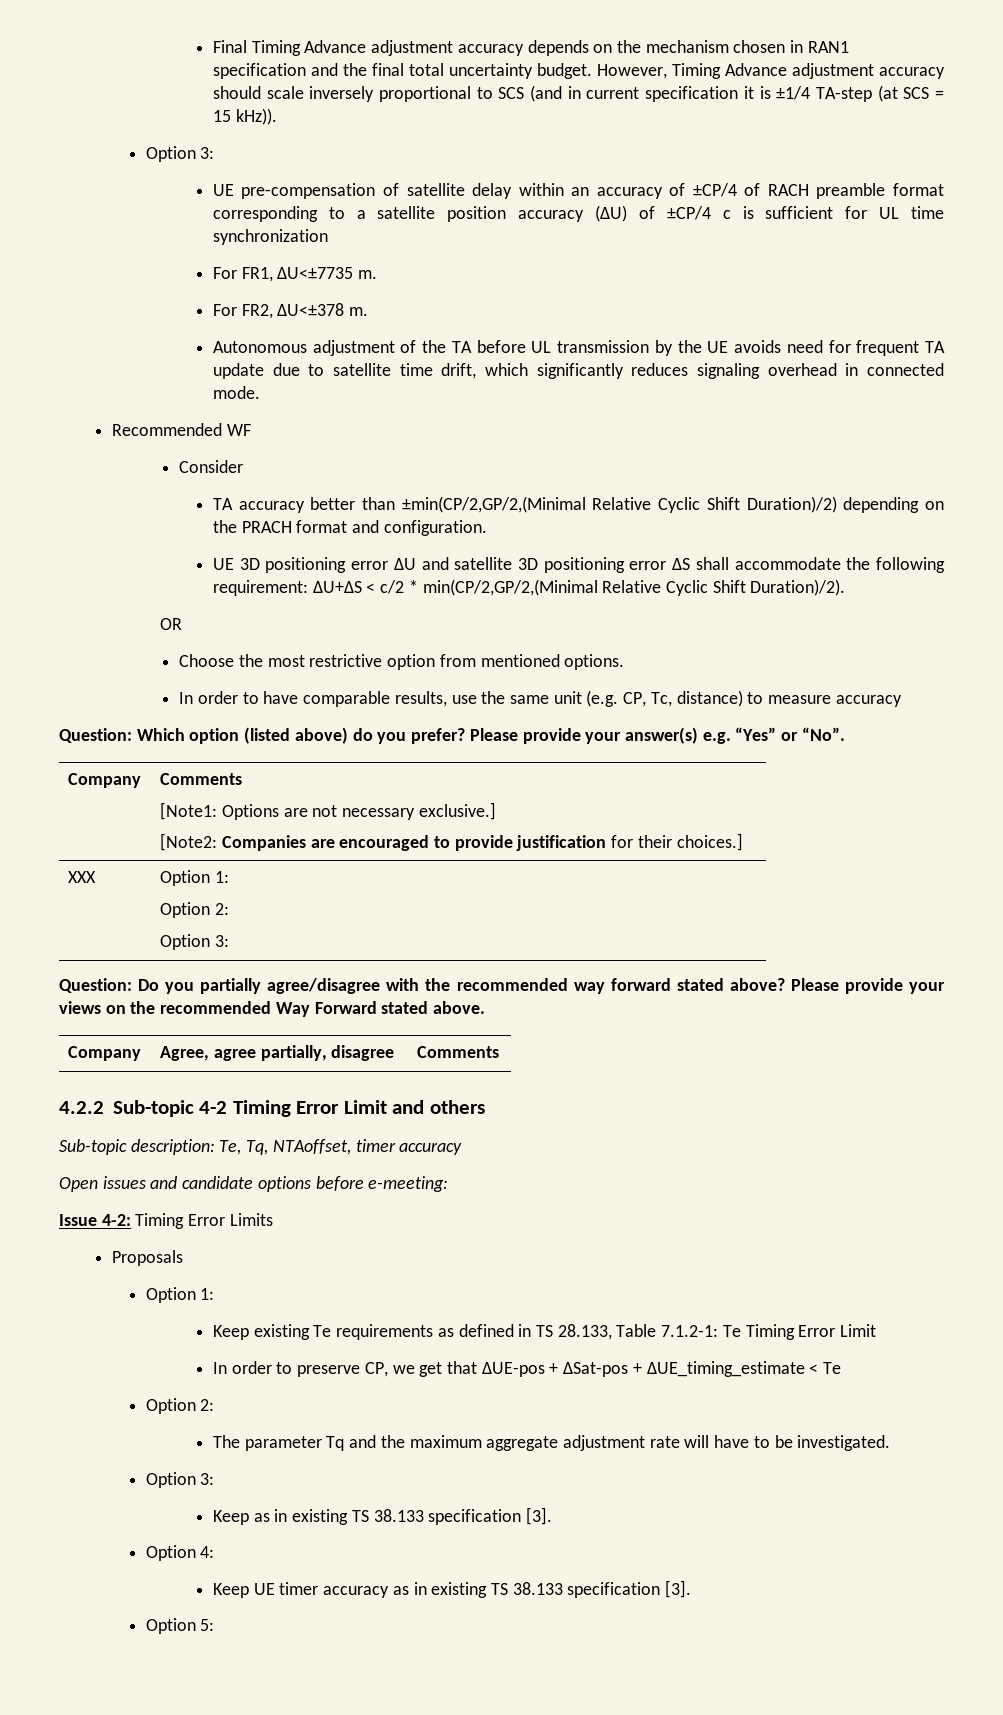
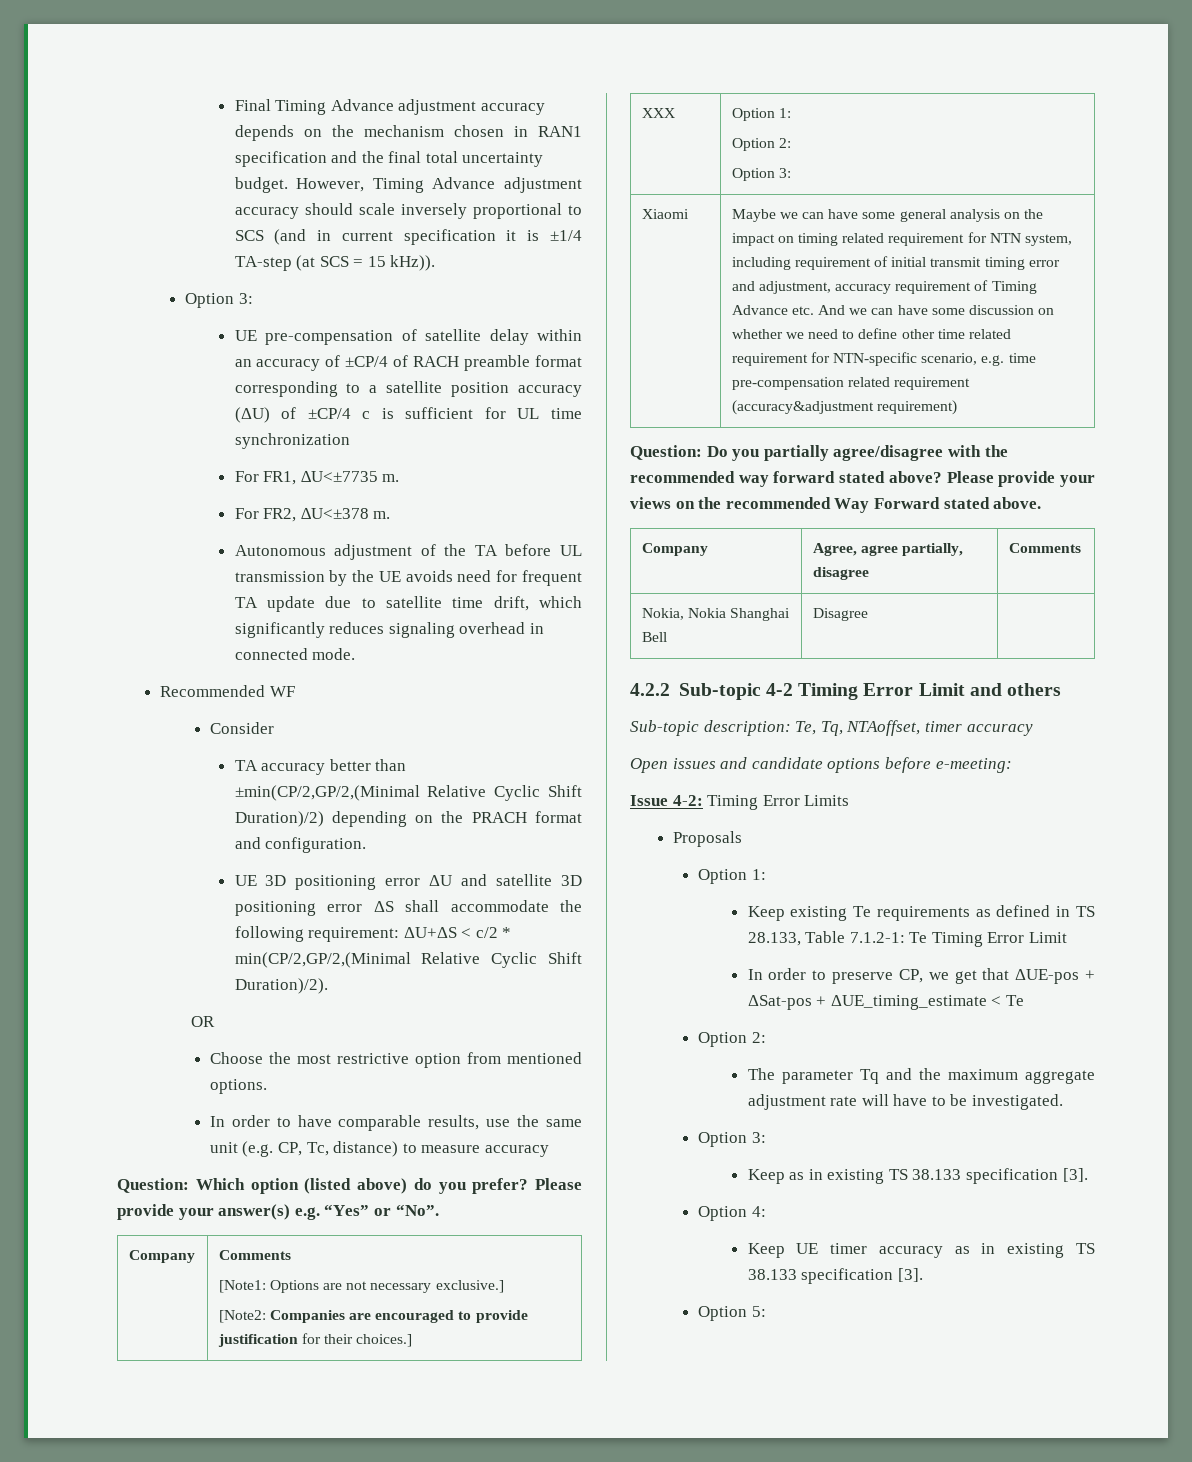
+ Xiaomi | Maybe we can have some general analysis on the impact on timing related requirement for NTN system, including requirement of initial transmit timing error and adjustment, accuracy requirement of Timing Advance etc. And we can have some discussion on whether we need to define other time related requirement for NTN-specific scenario, e.g. time pre-compensation related requirement (accuracy&adjustment requirement)
+ Nokia, Nokia Shanghai Bell | Disagree |

